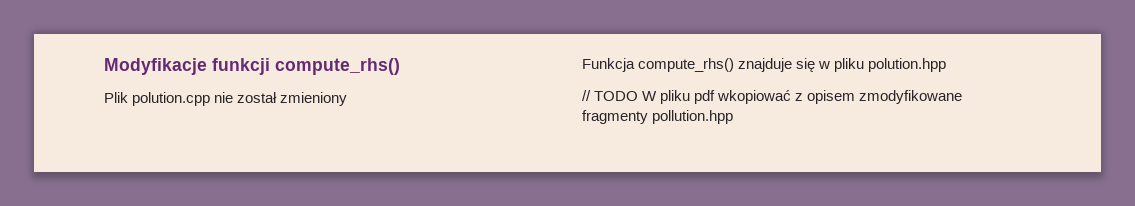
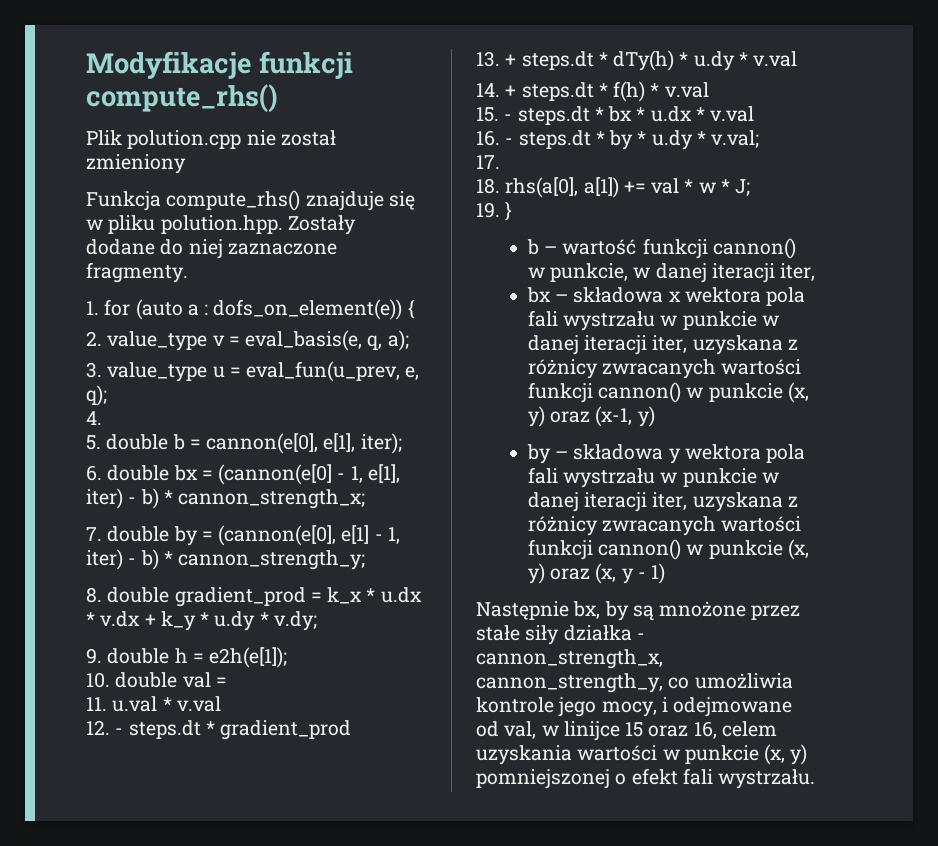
- Funkcja compute_rhs() znajduje się w pliku polution.hpp
- // TODO W pliku pdf wkopiować z opisem zmodyfikowane fragmenty pollution.hpp
+ Funkcja compute_rhs() znajduje się w pliku polution.hpp. Zostały dodane do niej zaznaczone fragmenty.
+ 1. for (auto a : dofs_on_element(e)) {
+ 2. value_type v = eval_basis(e, q, a);
+ 3. value_type u = eval_fun(u_prev, e, q);
+ 4.
+ 5. double b = cannon(e[0], e[1], iter);
+ 6. double bx = (cannon(e[0] - 1, e[1], iter) - b) * cannon_strength_x;
+ 7. double by = (cannon(e[0], e[1] - 1, iter) - b) * cannon_strength_y;
+ 8. double gradient_prod = k_x * u.dx * v.dx + k_y * u.dy * v.dy;
+ 9. double h = e2h(e[1]);
+ 10. double val =
+ 11. u.val * v.val
+ 12. - steps.dt * gradient_prod
+ 13. + steps.dt * dTy(h) * u.dy * v.val
+ 14. + steps.dt * f(h) * v.val
+ 15. - steps.dt * bx * u.dx * v.val
+ 16. - steps.dt * by * u.dy * v.val;
+ 17.
+ 18. rhs(a[0], a[1]) += val * w * J;
+ 19. }
+ b – wartość funkcji cannon() w punkcie, w danej iteracji iter,
+ bx – składowa x wektora pola fali wystrzału w punkcie w danej iteracji iter, uzyskana z różnicy zwracanych wartości funkcji cannon() w punkcie (x, y) oraz (x-1, y)
+ by – składowa y wektora pola fali wystrzału w punkcie w danej iteracji iter, uzyskana z różnicy zwracanych wartości funkcji cannon() w punkcie (x, y) oraz (x, y - 1)
+ Następnie bx, by są mnożone przez stałe siły działka - cannon_strength_x, cannon_strength_y, co umożliwia kontrole jego mocy, i odejmowane od val, w linijce 15 oraz 16, celem uzyskania wartości w punkcie (x, y) pomniejszonej o efekt fali wystrzału.

